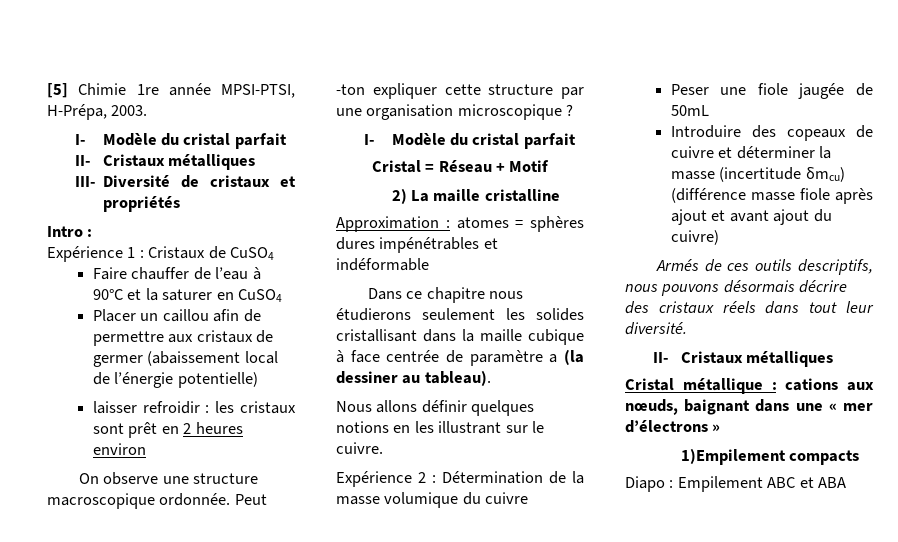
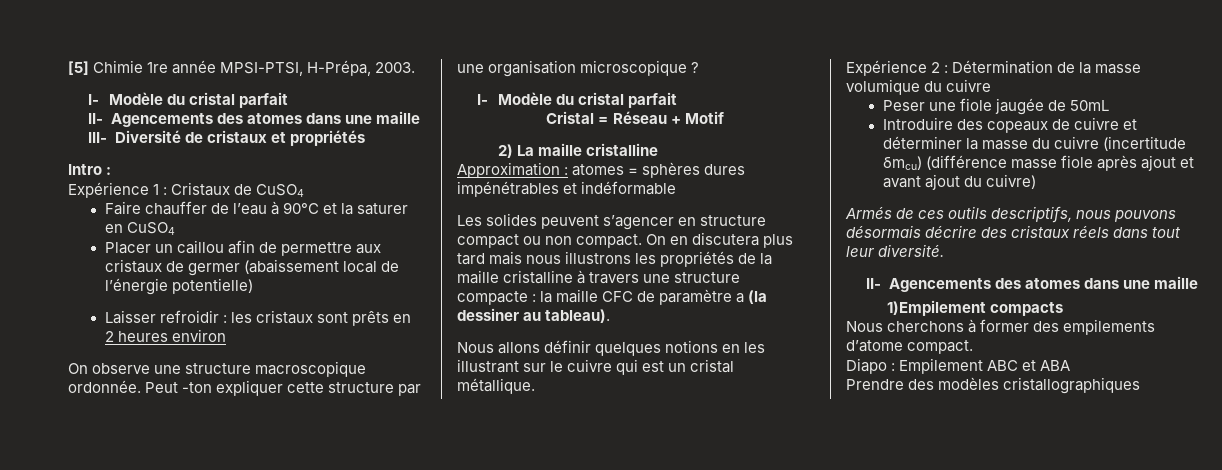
  [5] Chimie 1re année MPSI-PTSI, H-Prépa, 2003.
  I- Modèle du cristal parfait
- II- Cristaux métalliques
+ II- Agencements des atomes dans une maille
- laisser refroidir : les cristaux sont prêt en 2 heures environ
+ Laisser refroidir : les cristaux sont prêts en 2 heures environ
- Dans ce chapitre nous étudierons seulement les solides cristallisant dans la maille cubique à face centrée de paramètre a (la dessiner au tableau).
+ Les solides peuvent s’agencer en structure compact ou non compact. On en discutera plus tard mais nous illustrons les propriétés de la maille cristalline à travers une structure compacte : la maille CFC de paramètre a (la dessiner au tableau).
- Nous allons définir quelques notions en les illustrant sur le cuivre.
+ Nous allons définir quelques notions en les illustrant sur le cuivre qui est un cristal métallique.
- Introduire des copeaux de cuivre et déterminer la masse (incertitude δmcu) (différence masse fiole après ajout et avant ajout du cuivre)
+ Introduire des copeaux de cuivre et déterminer la masse du cuivre (incertitude δmcu) (différence masse fiole après ajout et avant ajout du cuivre)
  Armés de ces outils descriptifs, nous pouvons désormais décrire des cristaux réels dans tout leur diversité.
- II- Cristaux métalliques
- Cristal métallique : cations aux nœuds, baignant dans une « mer d’électrons »
+ II- Agencements des atomes dans une maille
  1)Empilement compacts
+ Nous cherchons à former des empilements d’atome compact.
+ Prendre des modèles cristallographiques

